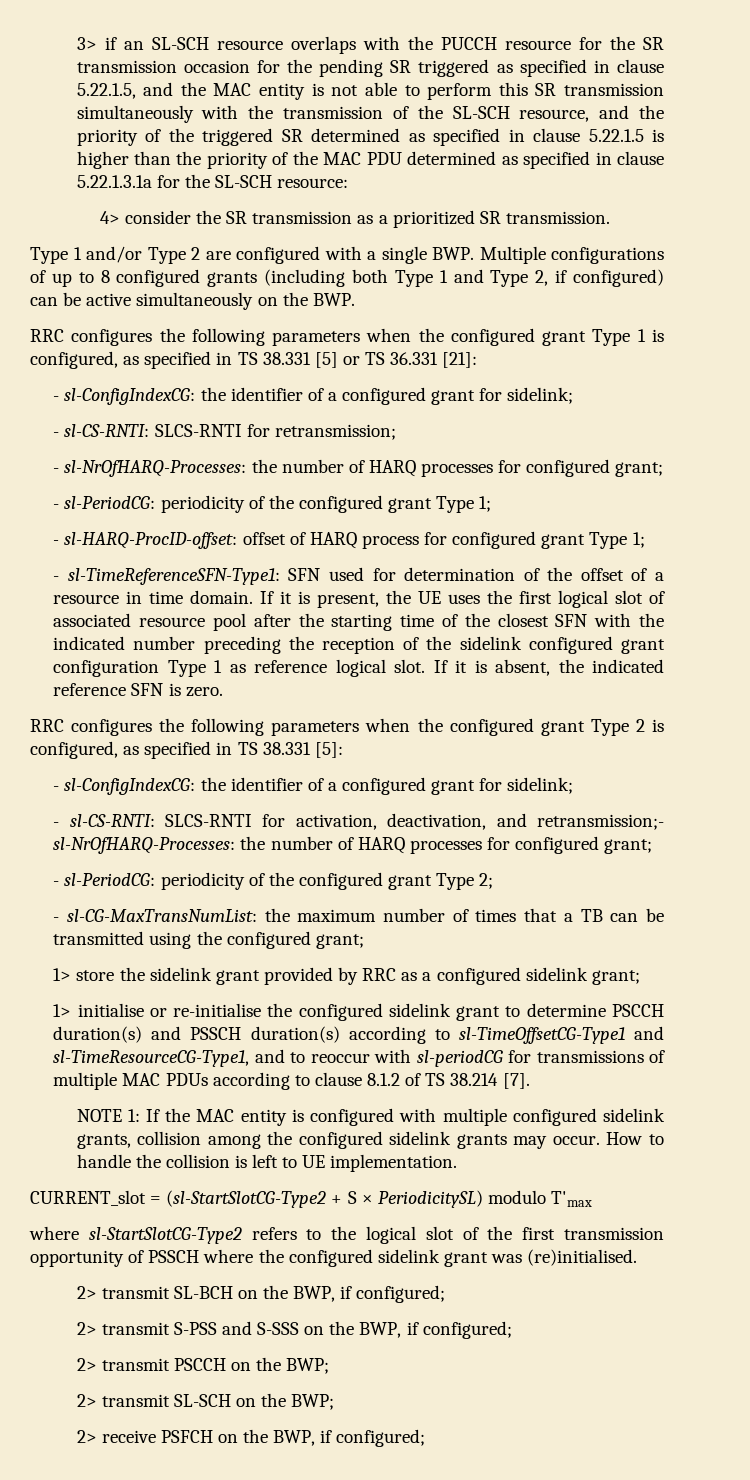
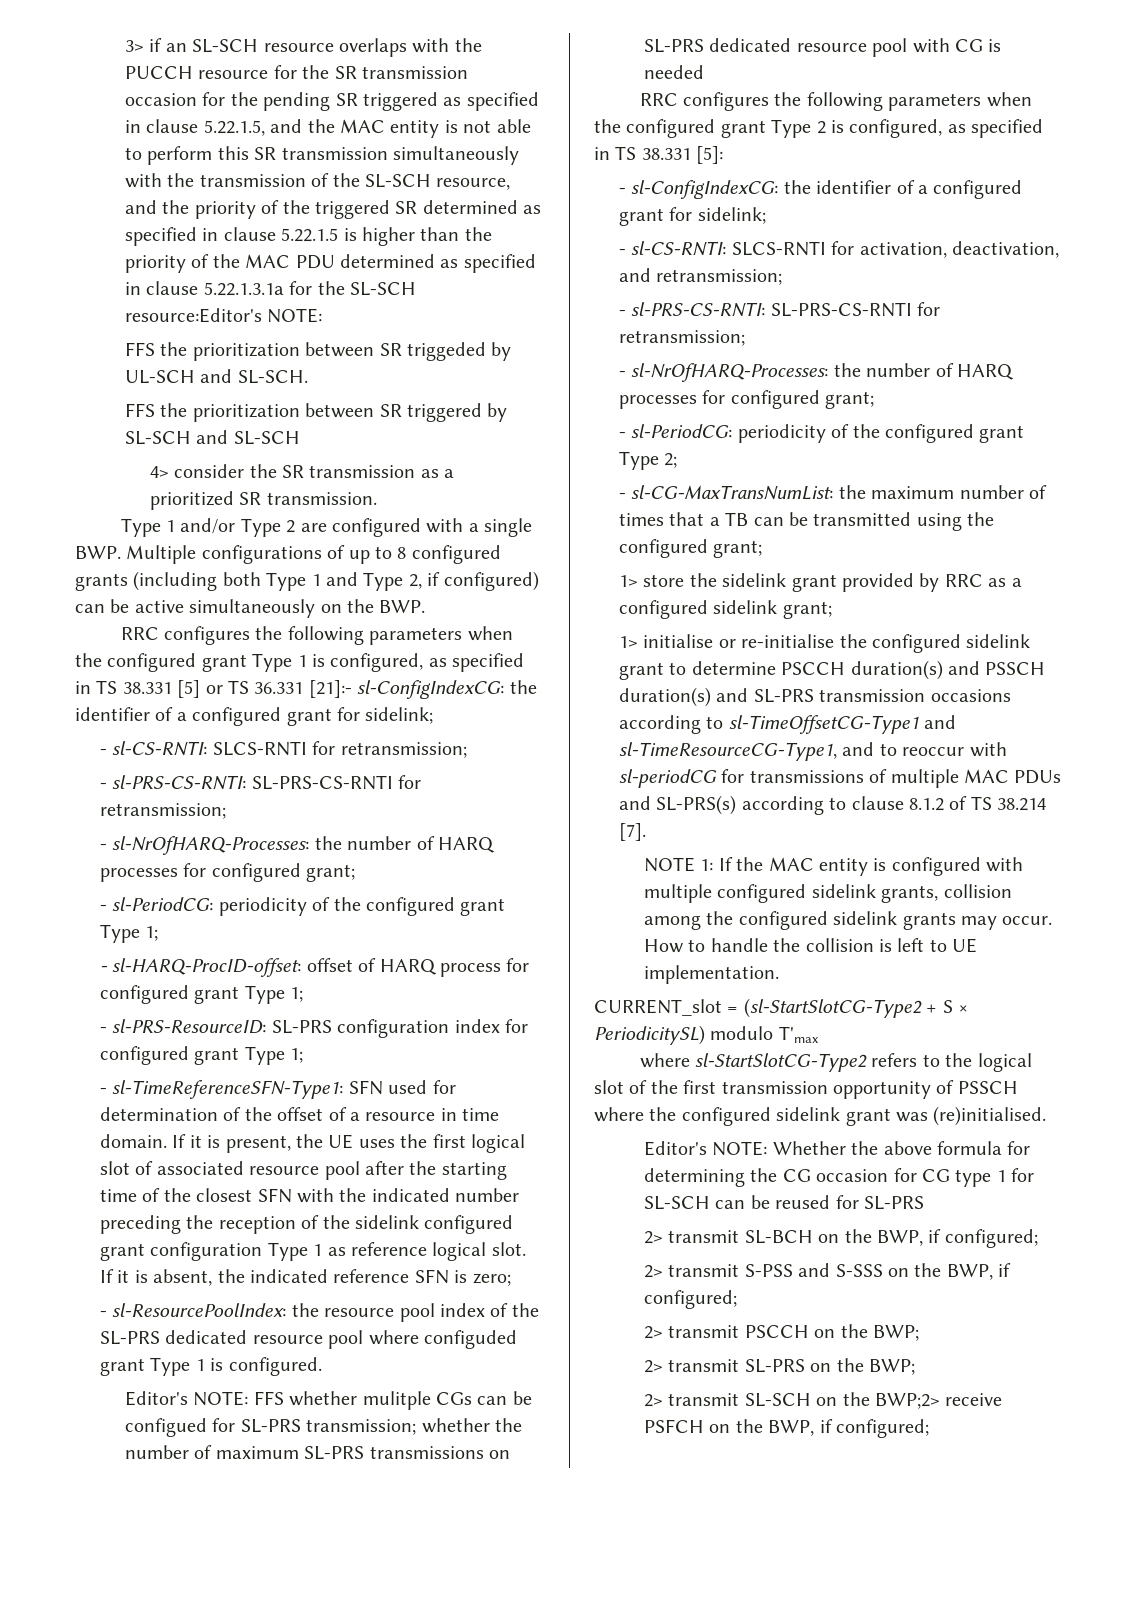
- 3> if an SL-SCH resource overlaps with the PUCCH resource for the SR transmission occasion for the pending SR triggered as specified in clause 5.22.1.5, and the MAC entity is not able to perform this SR transmission simultaneously with the transmission of the SL-SCH resource, and the priority of the triggered SR determined as specified in clause 5.22.1.5 is higher than the priority of the MAC PDU determined as specified in clause 5.22.1.3.1a for the SL-SCH resource:
+ 3> if an SL-SCH resource overlaps with the PUCCH resource for the SR transmission occasion for the pending SR triggered as specified in clause 5.22.1.5, and the MAC entity is not able to perform this SR transmission simultaneously with the transmission of the SL-SCH resource, and the priority of the triggered SR determined as specified in clause 5.22.1.5 is higher than the priority of the MAC PDU determined as specified in clause 5.22.1.3.1a for the SL-SCH resource:Editor's NOTE:
+ FFS the prioritization between SR triggeded by UL-SCH and SL-SCH.
+ FFS the prioritization between SR triggered by SL-SCH and SL-SCH
- RRC configures the following parameters when the configured grant Type 1 is configured, as specified in TS 38.331 [5] or TS 36.331 [21]:
- - sl-ConfigIndexCG: the identifier of a configured grant for sidelink;
+ RRC configures the following parameters when the configured grant Type 1 is configured, as specified in TS 38.331 [5] or TS 36.331 [21]:- sl-ConfigIndexCG: the identifier of a configured grant for sidelink;
  - sl-CS-RNTI: SLCS-RNTI for retransmission;
+ - sl-PRS-CS-RNTI: SL-PRS-CS-RNTI for retransmission;
+ - sl-PRS-ResourceID: SL-PRS configuration index for configured grant Type 1;
- If it is absent, the indicated reference SFN is zero.
+ If it is absent, the indicated reference SFN is zero;
+ - sl-ResourcePoolIndex: the resource pool index of the SL-PRS dedicated resource pool where configuded grant Type 1 is configured.
+ Editor's NOTE: FFS whether mulitple CGs can be configued for SL-PRS transmission; whether the number of maximum SL-PRS transmissions on SL-PRS dedicated resource pool with CG is needed
- - sl-CS-RNTI: SLCS-RNTI for activation, deactivation, and retransmission;- sl-NrOfHARQ-Processes: the number of HARQ processes for configured grant;
+ - sl-CS-RNTI: SLCS-RNTI for activation, deactivation, and retransmission;
+ - sl-PRS-CS-RNTI: SL-PRS-CS-RNTI for retransmission;
+ - sl-NrOfHARQ-Processes: the number of HARQ processes for configured grant;
- 1> initialise or re-initialise the configured sidelink grant to determine PSCCH duration(s) and PSSCH duration(s) according to sl-TimeOffsetCG-Type1 and sl-TimeResourceCG-Type1, and to reoccur with sl-periodCG for transmissions of multiple MAC PDUs according to clause 8.1.2 of TS 38.214 [7].
+ 1> initialise or re-initialise the configured sidelink grant to determine PSCCH duration(s) and PSSCH duration(s) and SL-PRS transmission occasions according to sl-TimeOffsetCG-Type1 and sl-TimeResourceCG-Type1, and to reoccur with sl-periodCG for transmissions of multiple MAC PDUs and SL-PRS(s) according to clause 8.1.2 of TS 38.214 [7].
+ Editor's NOTE: Whether the above formula for determining the CG occasion for CG type 1 for SL-SCH can be reused for SL-PRS
- 2> transmit SL-SCH on the BWP;
- 2> receive PSFCH on the BWP, if configured;
+ 2> transmit SL-PRS on the BWP;
+ 2> transmit SL-SCH on the BWP;2> receive PSFCH on the BWP, if configured;

